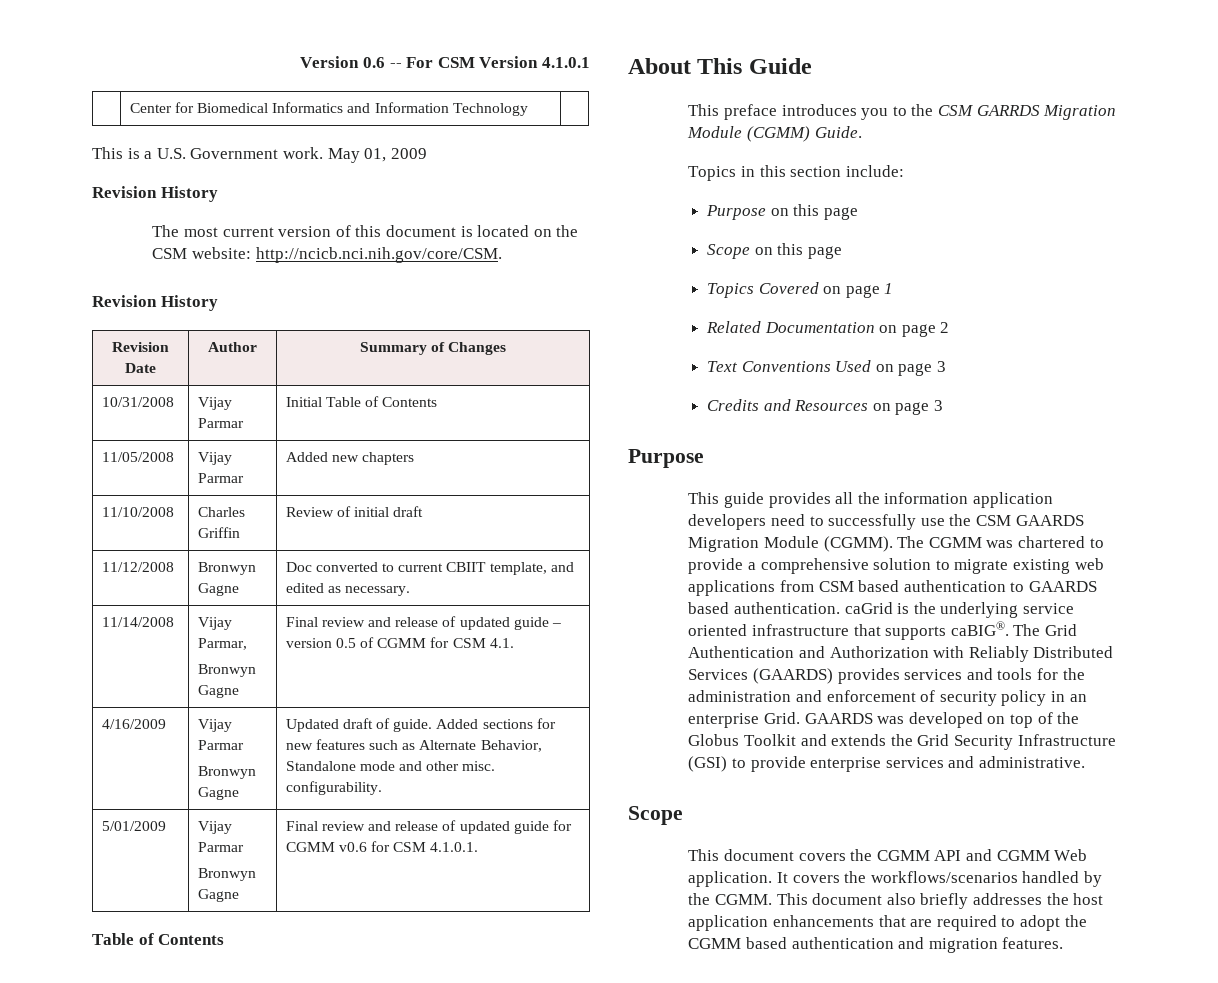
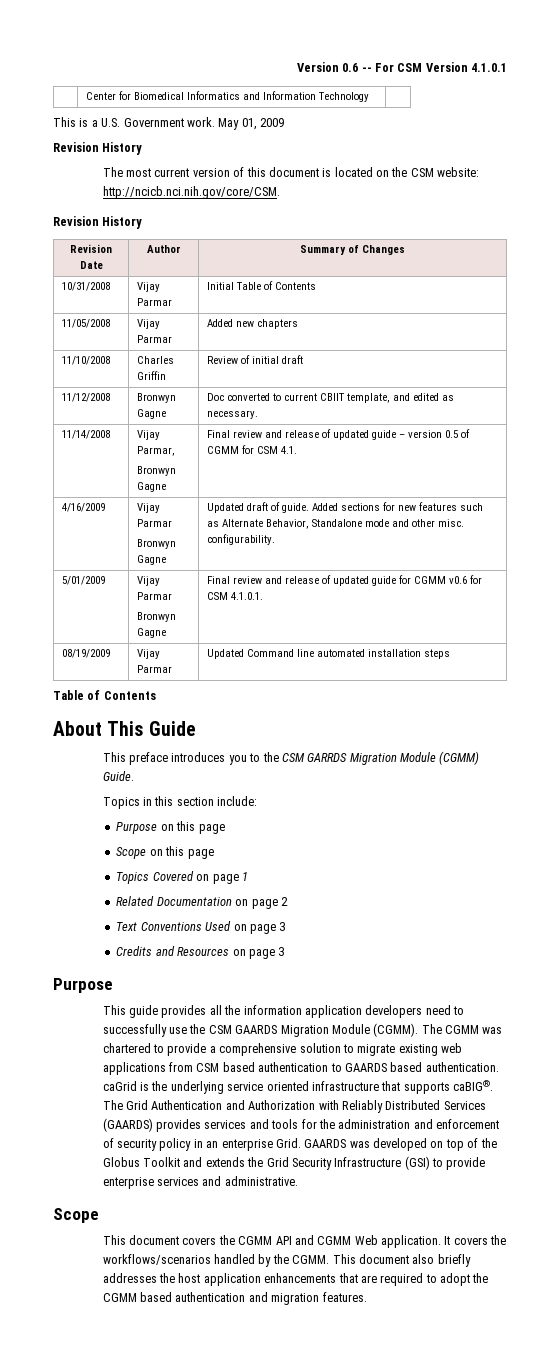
+ 08/19/2009 | Vijay Parmar | Updated Command line automated installation steps

